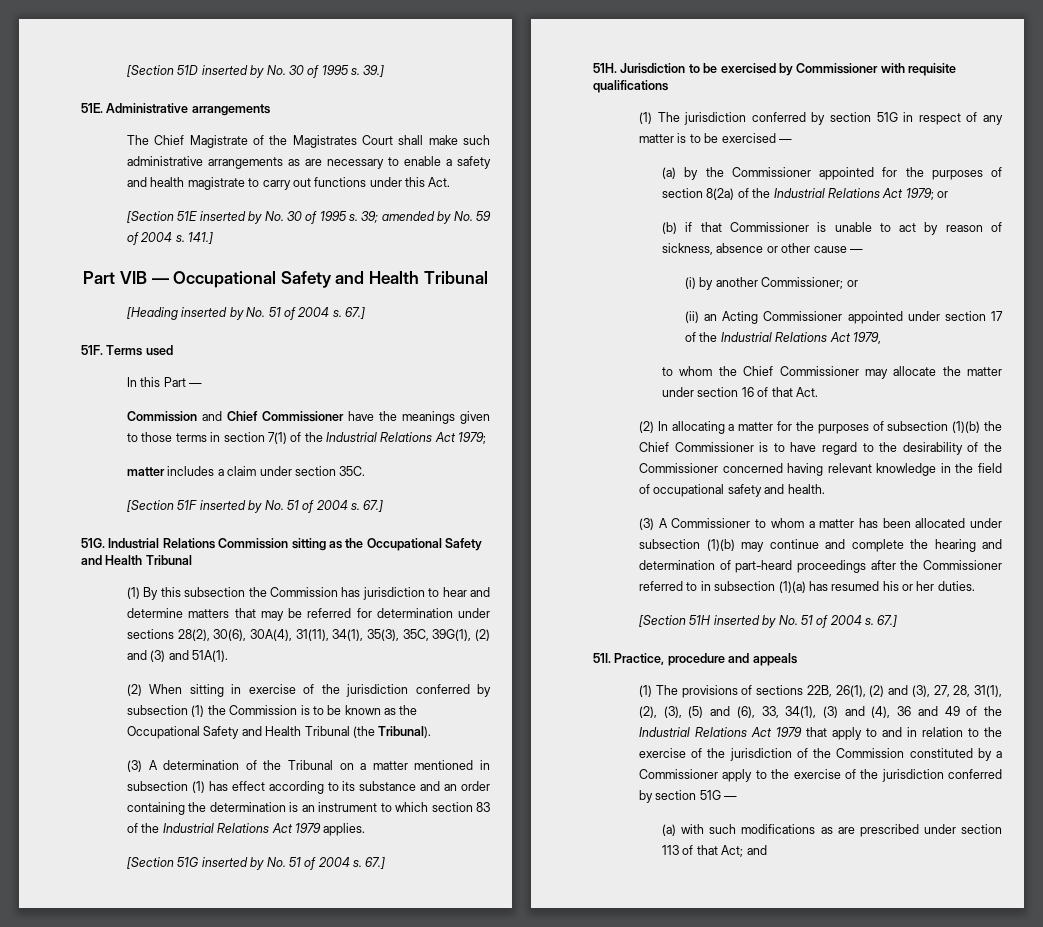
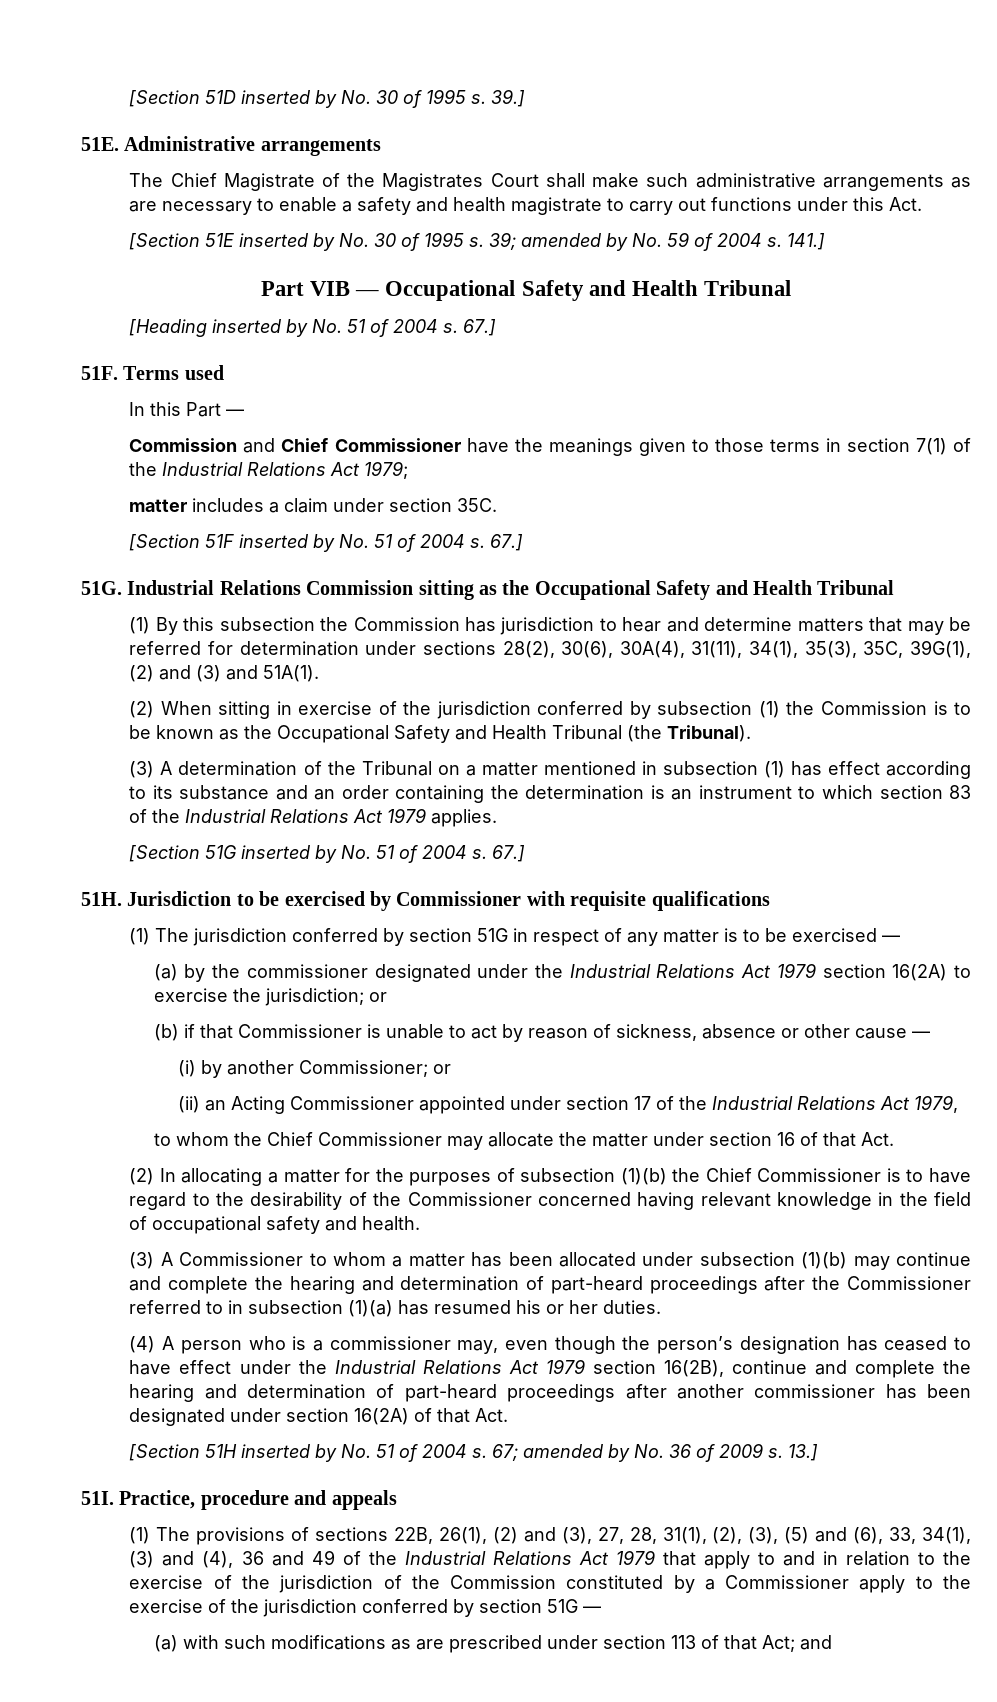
- (a) by the Commissioner appointed for the purposes of section 8(2a) of the Industrial Relations Act 1979; or
+ (a) by the commissioner designated under the Industrial Relations Act 1979 section 16(2A) to exercise the jurisdiction; or
+ (4) A person who is a commissioner may, even though the person’s designation has ceased to have effect under the Industrial Relations Act 1979 section 16(2B), continue and complete the hearing and determination of part-heard proceedings after another commissioner has been designated under section 16(2A) of that Act.
- [Section 51H inserted by No. 51 of 2004 s. 67.]
+ [Section 51H inserted by No. 51 of 2004 s. 67; amended by No. 36 of 2009 s. 13.]

